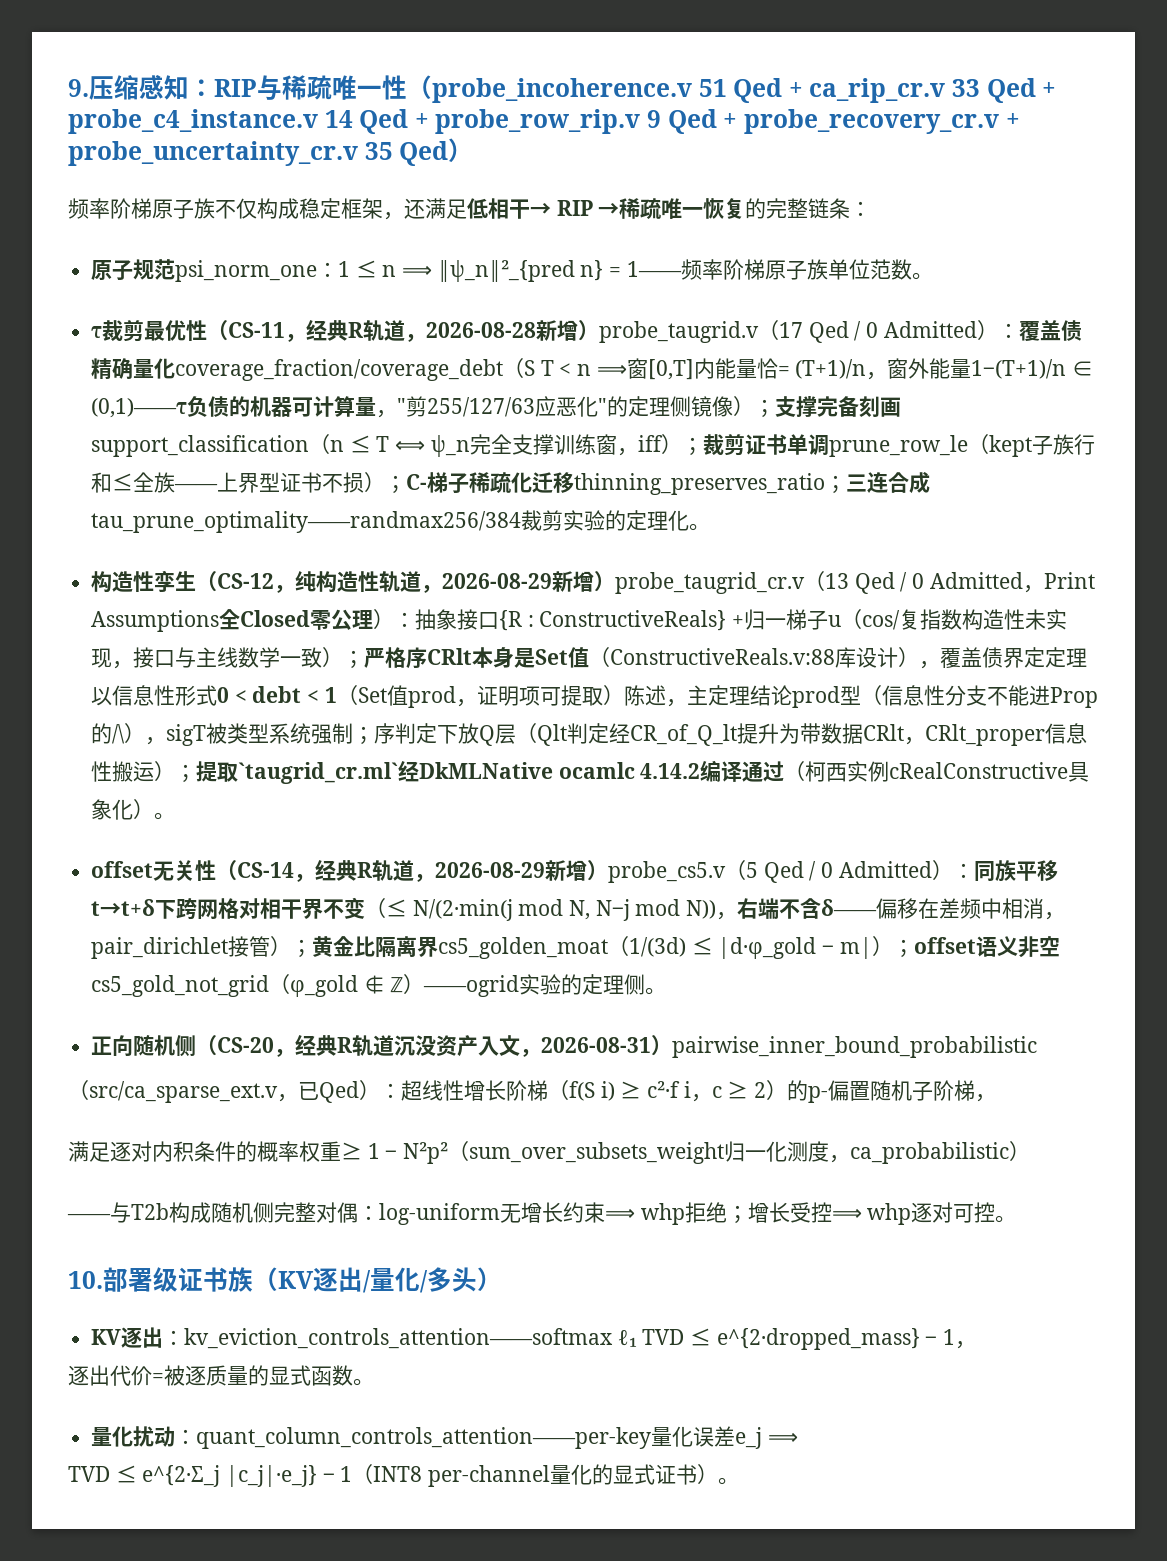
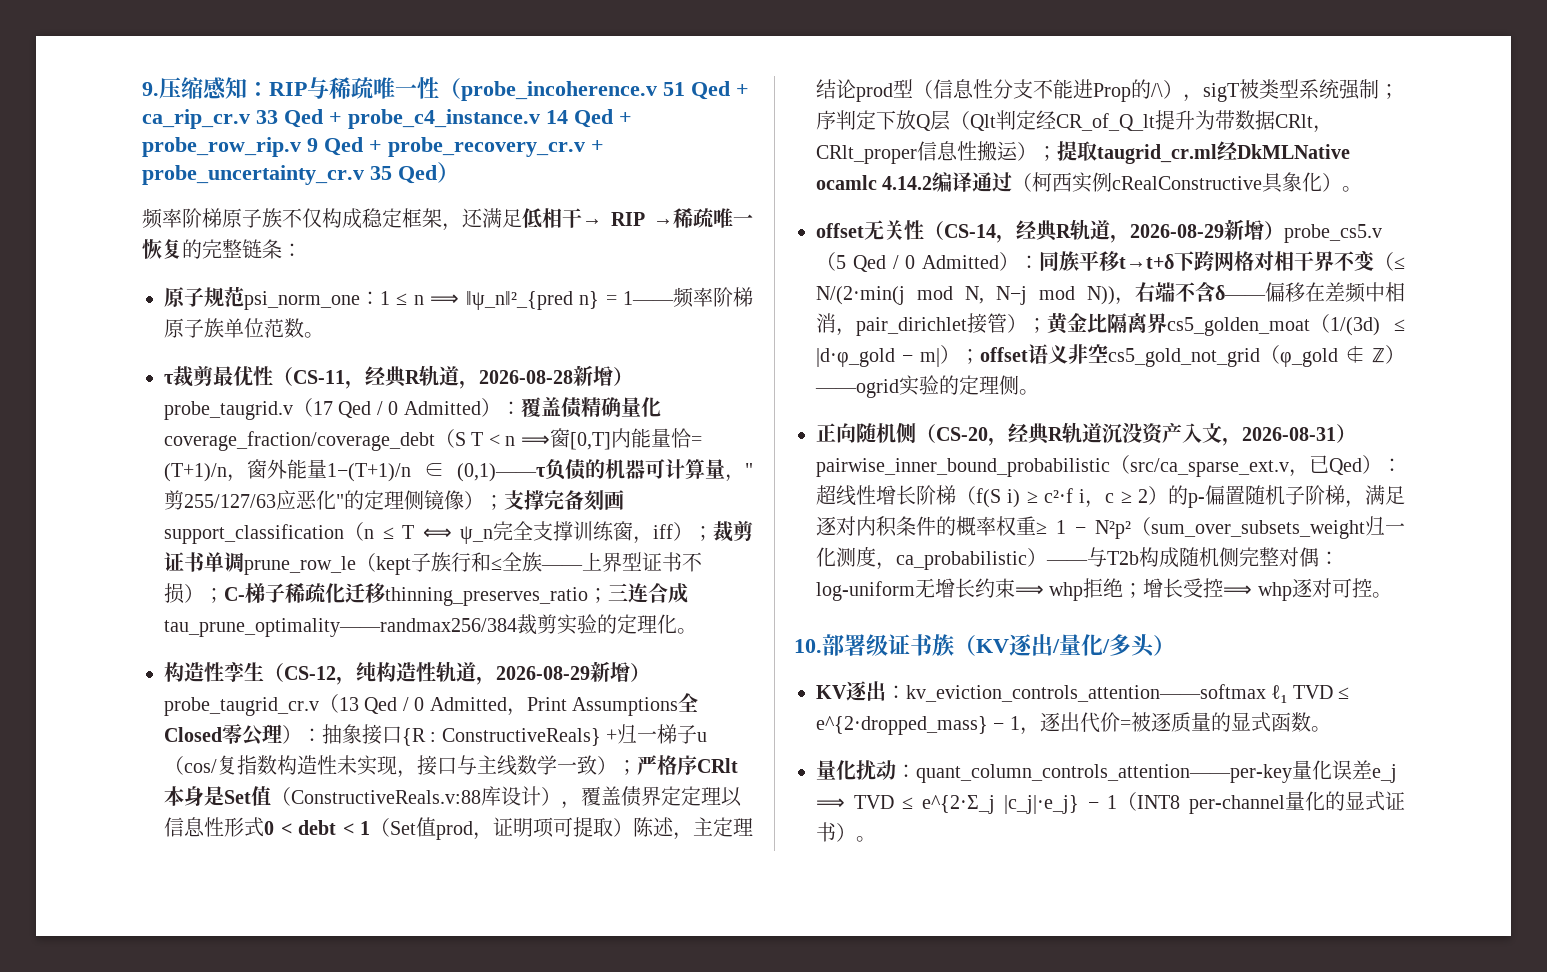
- 提取`taugrid_cr.ml`经DkMLNative ocamlc 4.14.2编译通过（柯西实例cRealConstructive具象化）。
+ 提取taugrid_cr.ml经DkMLNative ocamlc 4.14.2编译通过（柯西实例cRealConstructive具象化）。
- 正向随机侧（CS-20，经典R轨道沉没资产入文，2026-08-31）pairwise_inner_bound_probabilistic
- （src/ca_sparse_ext.v，已Qed）：
+ 正向随机侧（CS-20，经典R轨道沉没资产入文，2026-08-31）pairwise_inner_bound_probabilistic（src/ca_sparse_ext.v，已Qed）：
- 超线性增长阶梯（f(S i) ≥ c²·f i，c ≥ 2）的p-偏置随机子阶梯，
- 满足逐对内积条件的概率权重≥ 1 − N²p²（sum_over_subsets_weight归一化测度，ca_probabilistic）
- ——与T2b构成随机侧完整对偶：
+ 超线性增长阶梯（f(S i) ≥ c²·f i，c ≥ 2）的p-偏置随机子阶梯，满足逐对内积条件的概率权重≥ 1 − N²p²（sum_over_subsets_weight归一化测度，ca_probabilistic）——与T2b构成随机侧完整对偶：
- KV逐出：kv_eviction_controls_attention——softmax ℓ₁ TVD ≤ e^{2·dropped_mass} − 1，
- 逐出代价=被逐质量的显式函数。
+ KV逐出：kv_eviction_controls_attention——softmax ℓ₁ TVD ≤ e^{2·dropped_mass} − 1，逐出代价=被逐质量的显式函数。
- 量化扰动：quant_column_controls_attention——per-key量化误差e_j ⟹
- TVD ≤ e^{2·Σ_j |c_j|·e_j} − 1（INT8 per-channel量化的显式证书）。
+ 量化扰动：quant_column_controls_attention——per-key量化误差e_j ⟹ TVD ≤ e^{2·Σ_j |c_j|·e_j} − 1（INT8 per-channel量化的显式证书）。

